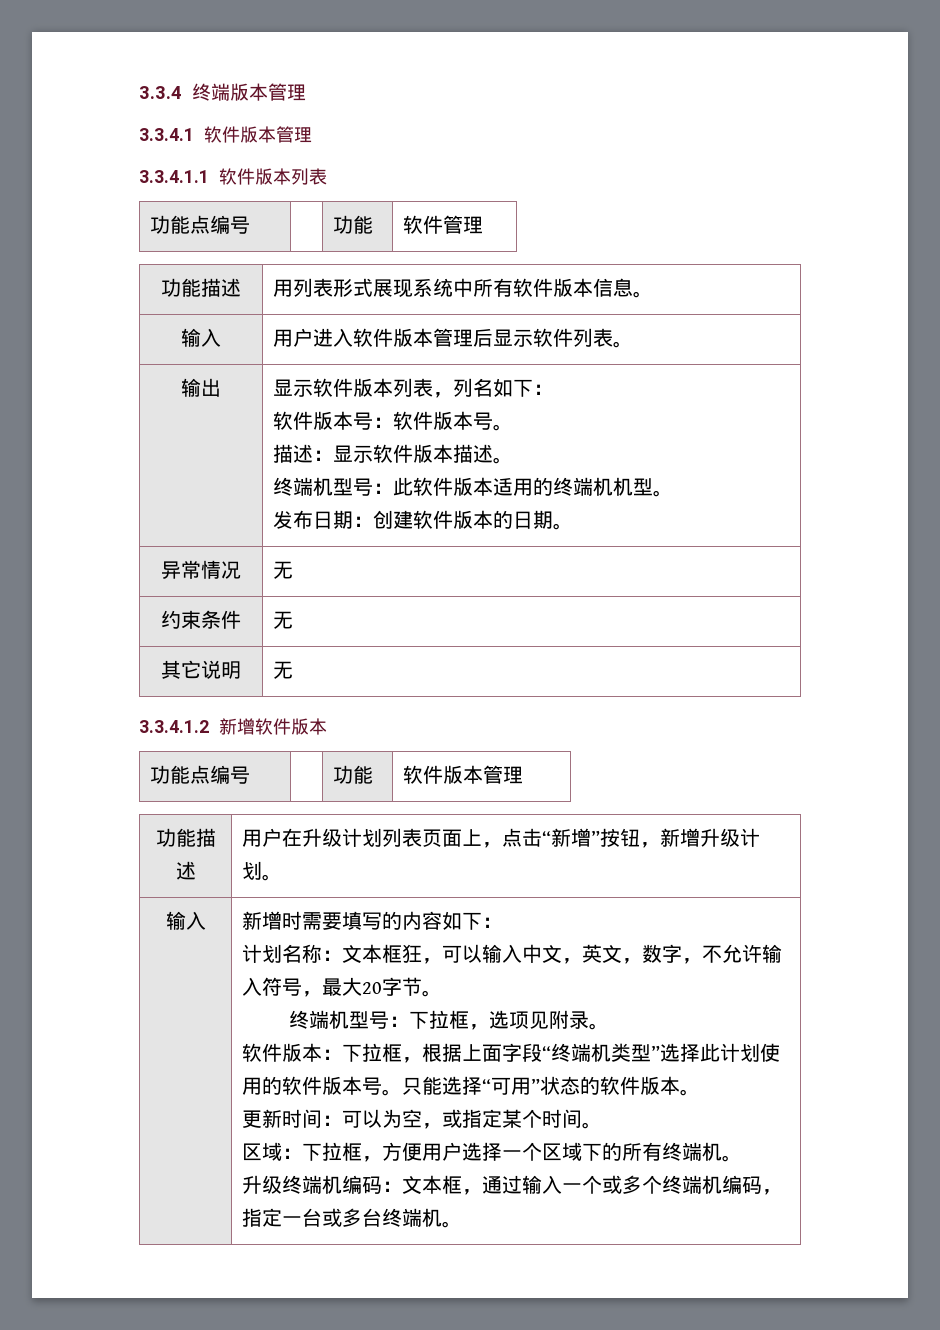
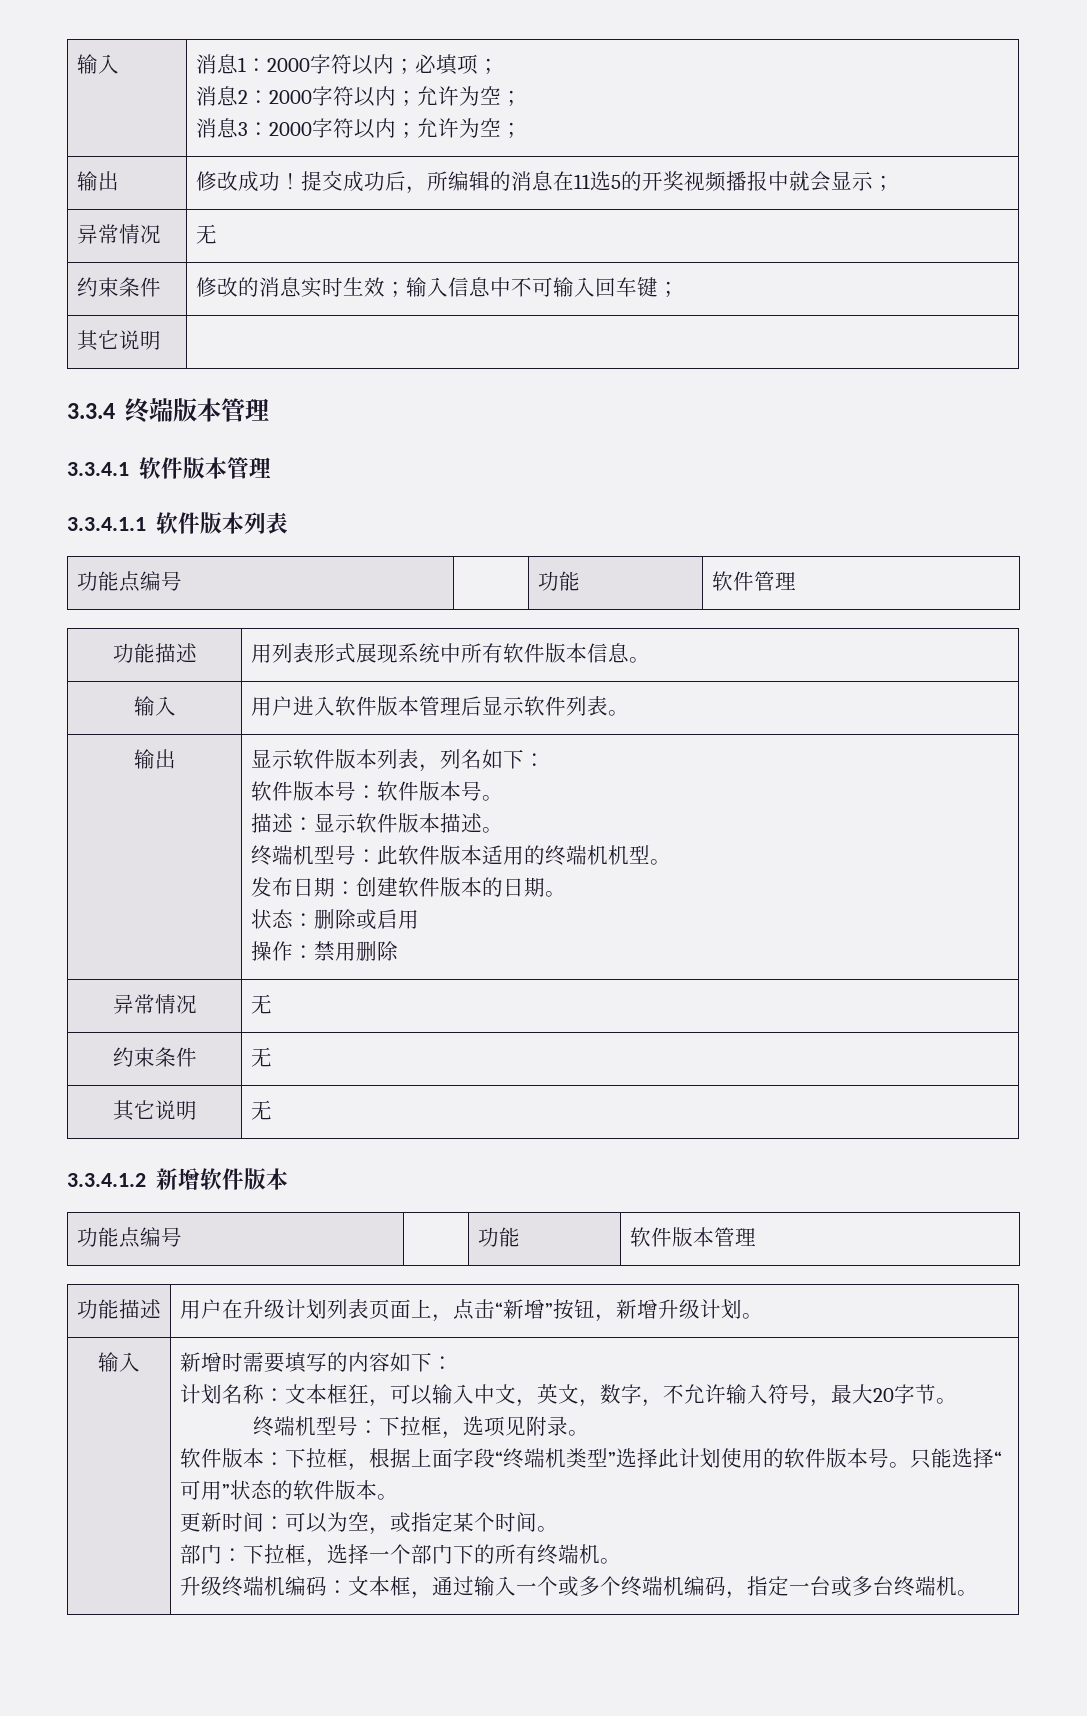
+ 输入 | 消息1：2000字符以内；必填项；
+ 消息2：2000字符以内；允许为空；
+ 消息3：2000字符以内；允许为空；
+ 输出 | 修改成功！提交成功后，所编辑的消息在11选5的开奖视频播报中就会显示；
+ 异常情况 | 无
+ 约束条件 | 修改的消息实时生效；输入信息中不可输入回车键；
+ 其它说明 |
+ 状态：删除或启用
+ 操作：禁用删除
- 区域：下拉框，方便用户选择一个区域下的所有终端机。
+ 部门：下拉框，选择一个部门下的所有终端机。

